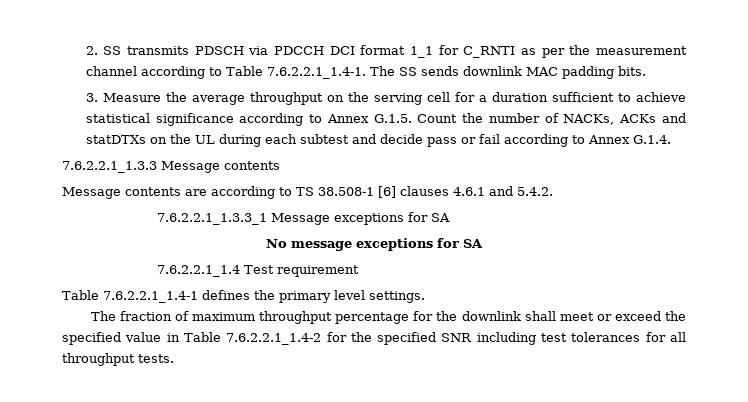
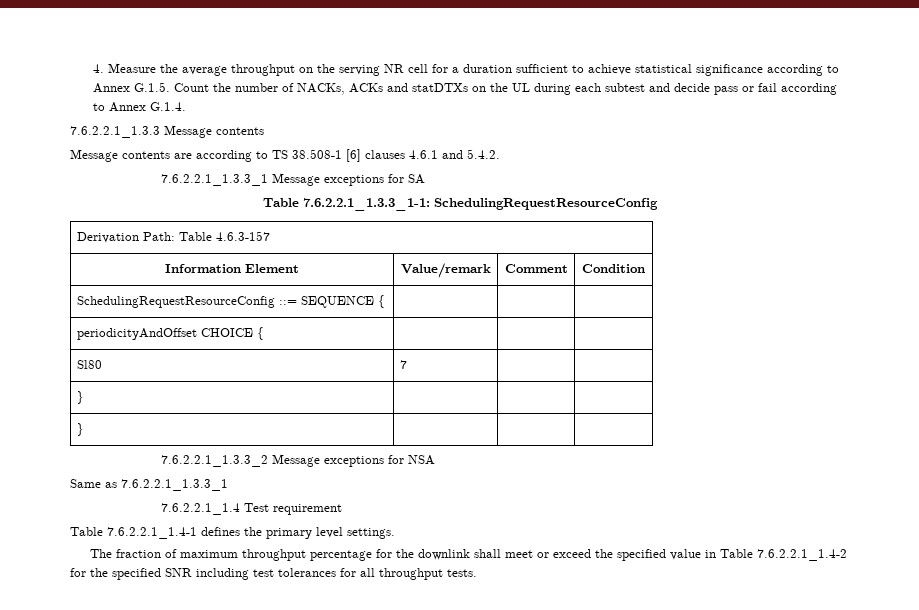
- 2. SS transmits PDSCH via PDCCH DCI format 1_1 for C_RNTI as per the measurement channel according to Table 7.6.2.2.1_1.4-1. The SS sends downlink MAC padding bits.
- 3. Measure the average throughput on the serving cell for a duration sufficient to achieve statistical significance according to Annex G.1.5. Count the number of NACKs, ACKs and statDTXs on the UL during each subtest and decide pass or fail according to Annex G.1.4.
+ 4. Measure the average throughput on the serving NR cell for a duration sufficient to achieve statistical significance according to Annex G.1.5. Count the number of NACKs, ACKs and statDTXs on the UL during each subtest and decide pass or fail according to Annex G.1.4.
- No message exceptions for SA
+ Table 7.6.2.2.1_1.3.3_1-1: SchedulingRequestResourceConfig
+ Derivation Path: Table 4.6.3-157
+ Information Element | Value/remark | Comment | Condition
+ SchedulingRequestResourceConfig ::= SEQUENCE { | | |
+ periodicityAndOffset CHOICE { | | |
+ Sl80 | 7 | |
+ } | | |
+ } | | |
+ 7.6.2.2.1_1.3.3_2 Message exceptions for NSA
+ Same as 7.6.2.2.1_1.3.3_1

